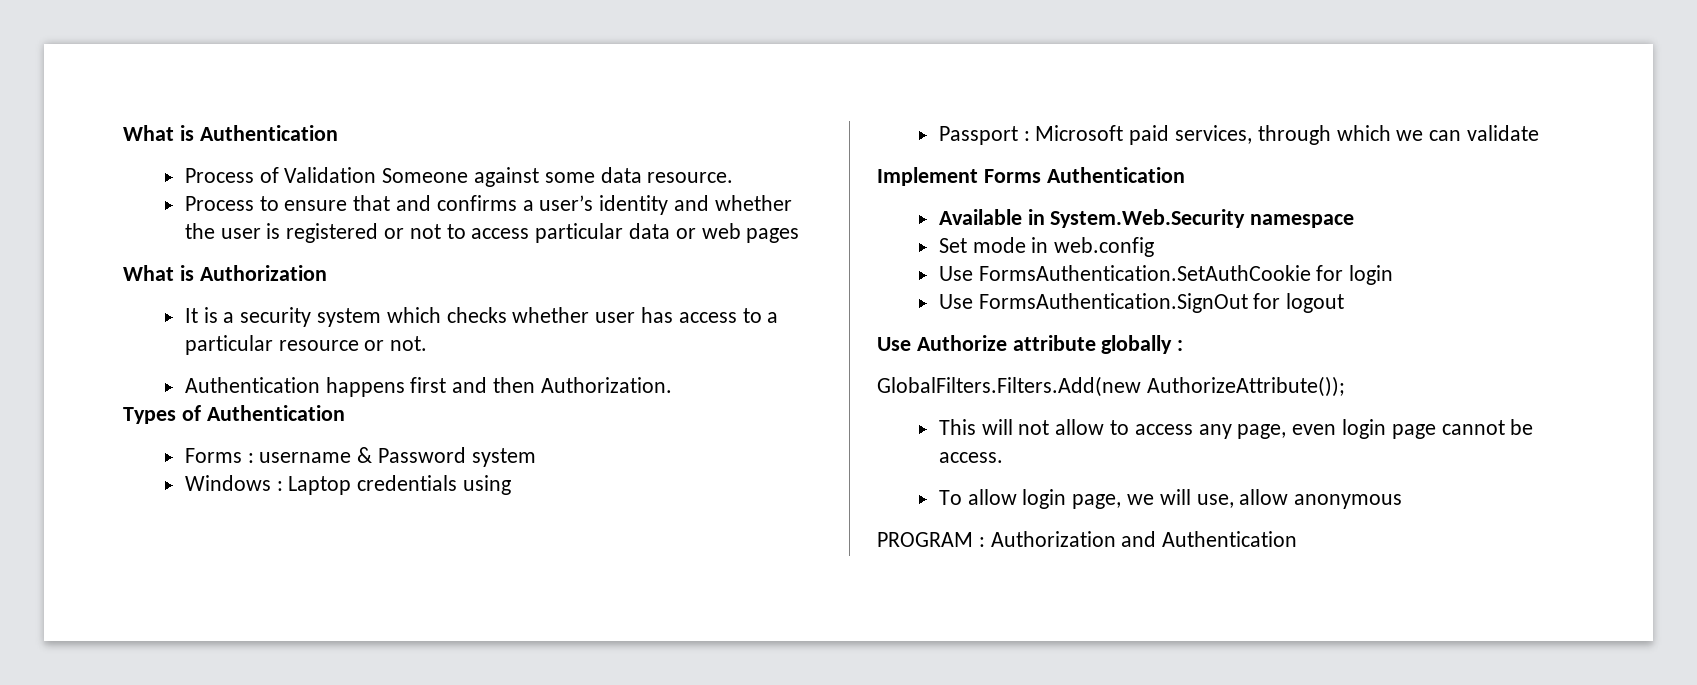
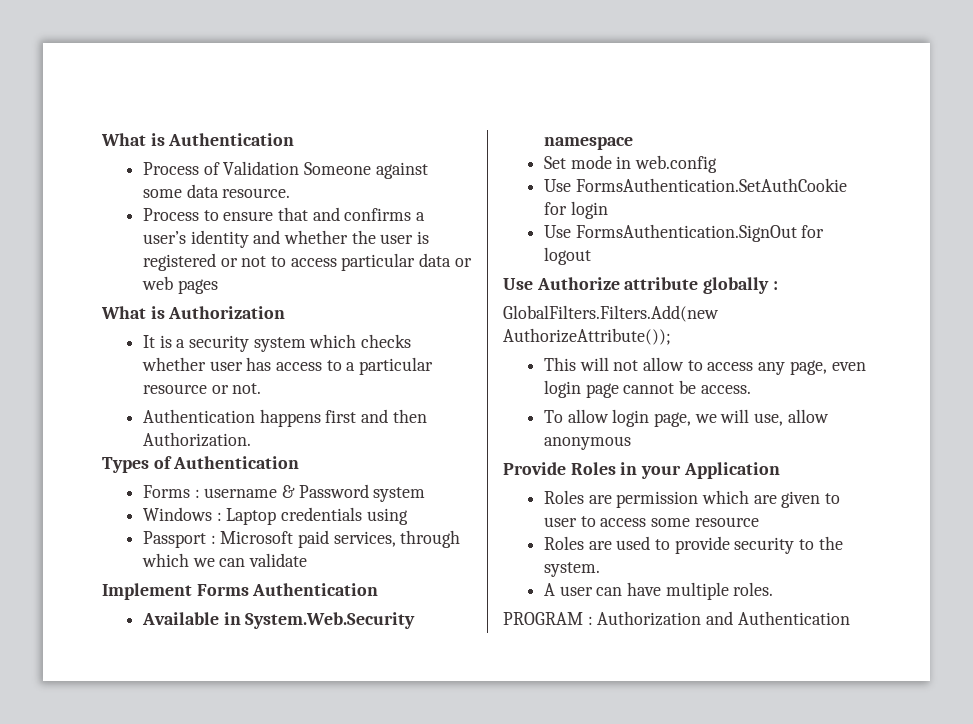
+ Provide Roles in your Application
+ Roles are permission which are given to user to access some resource
+ Roles are used to provide security to the system.
+ A user can have multiple roles.

